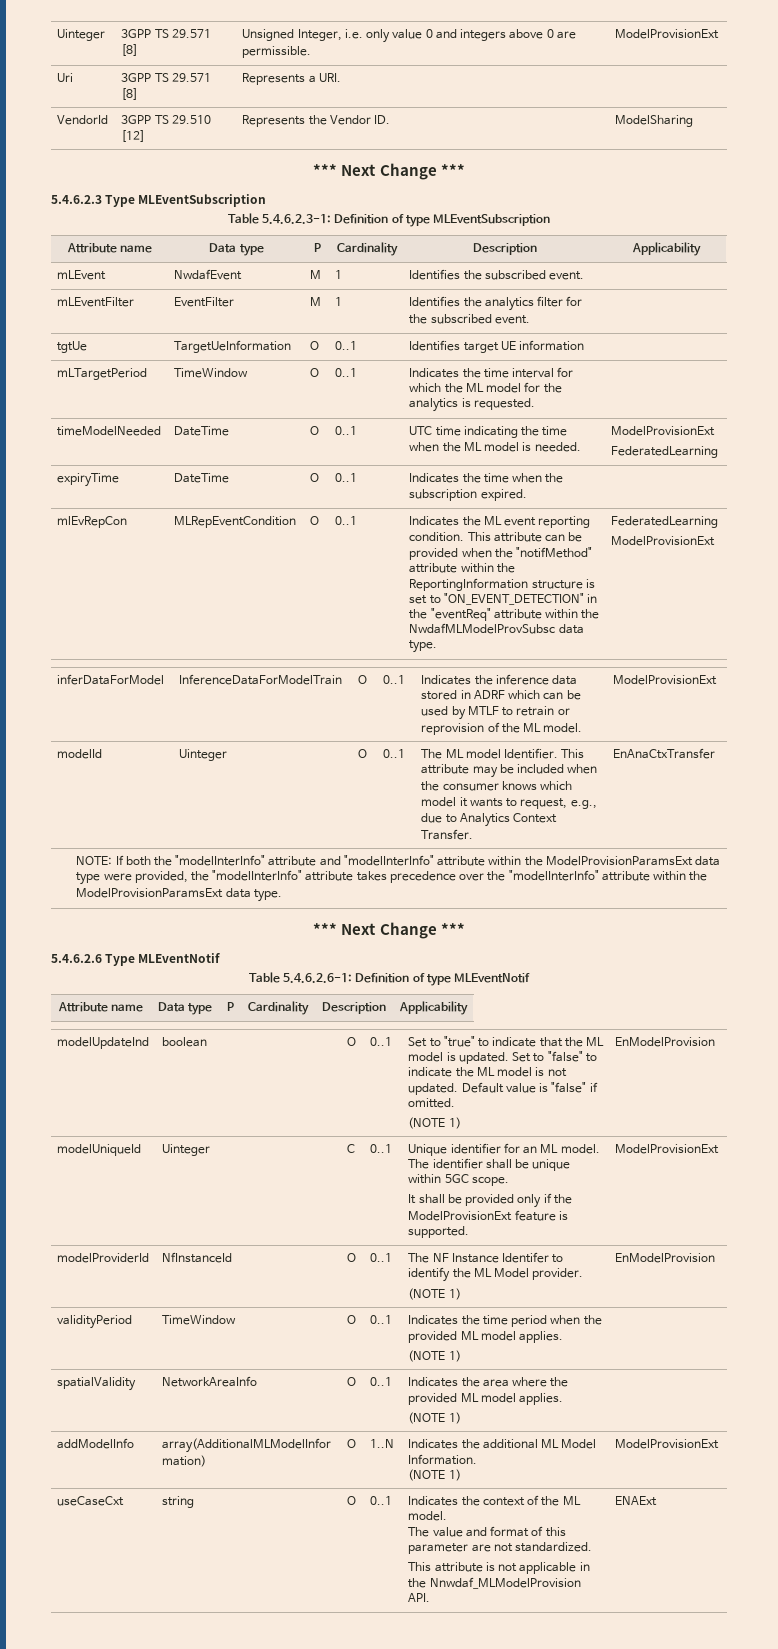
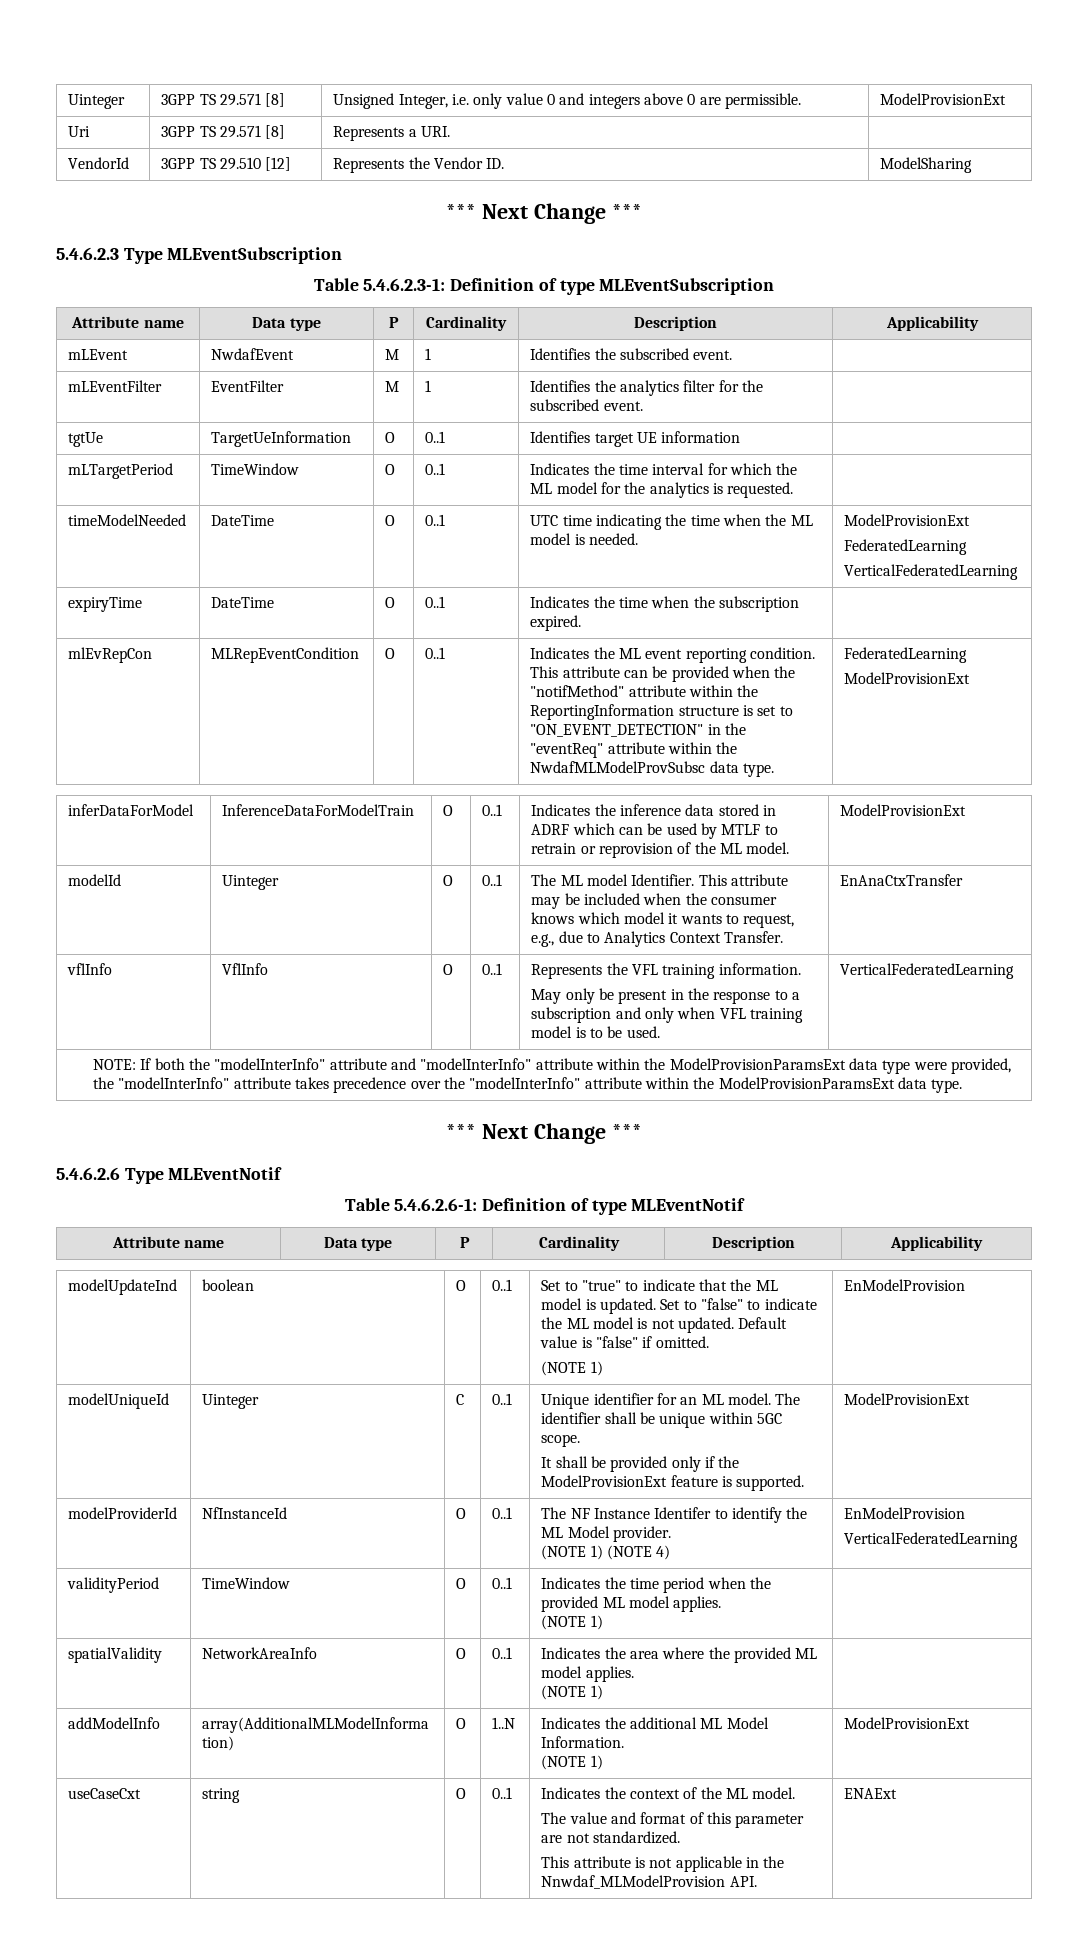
  timeModelNeeded | DateTime | O | 0..1 | UTC time indicating the time when the ML model is needed. | ModelProvisionExt
  FederatedLearning
+ VerticalFederatedLearning
+ vflInfo | VflInfo | O | 0..1 | Represents the VFL training information.
+ May only be present in the response to a subscription and only when VFL training model is to be used. | VerticalFederatedLearning
  modelProviderId | NfInstanceId | O | 0..1 | The NF Instance Identifer to identify the ML Model provider.
- (NOTE 1) | EnModelProvision
+ (NOTE 1) (NOTE 4) | EnModelProvision
+ VerticalFederatedLearning

